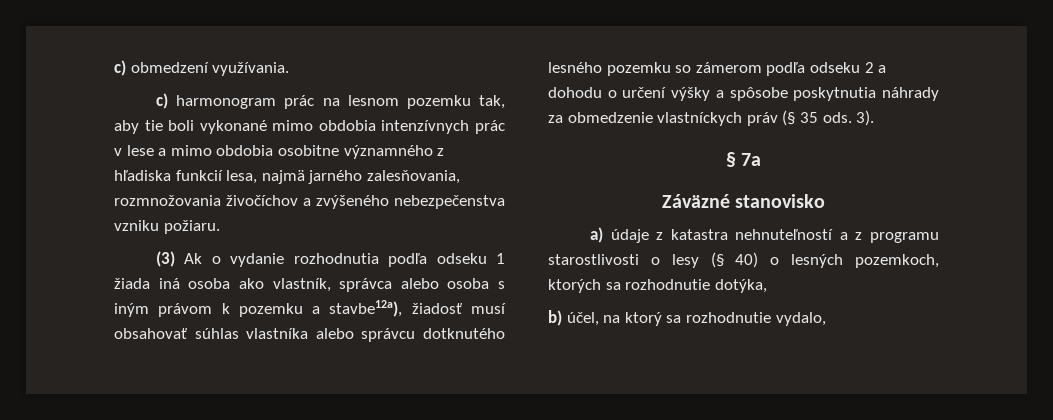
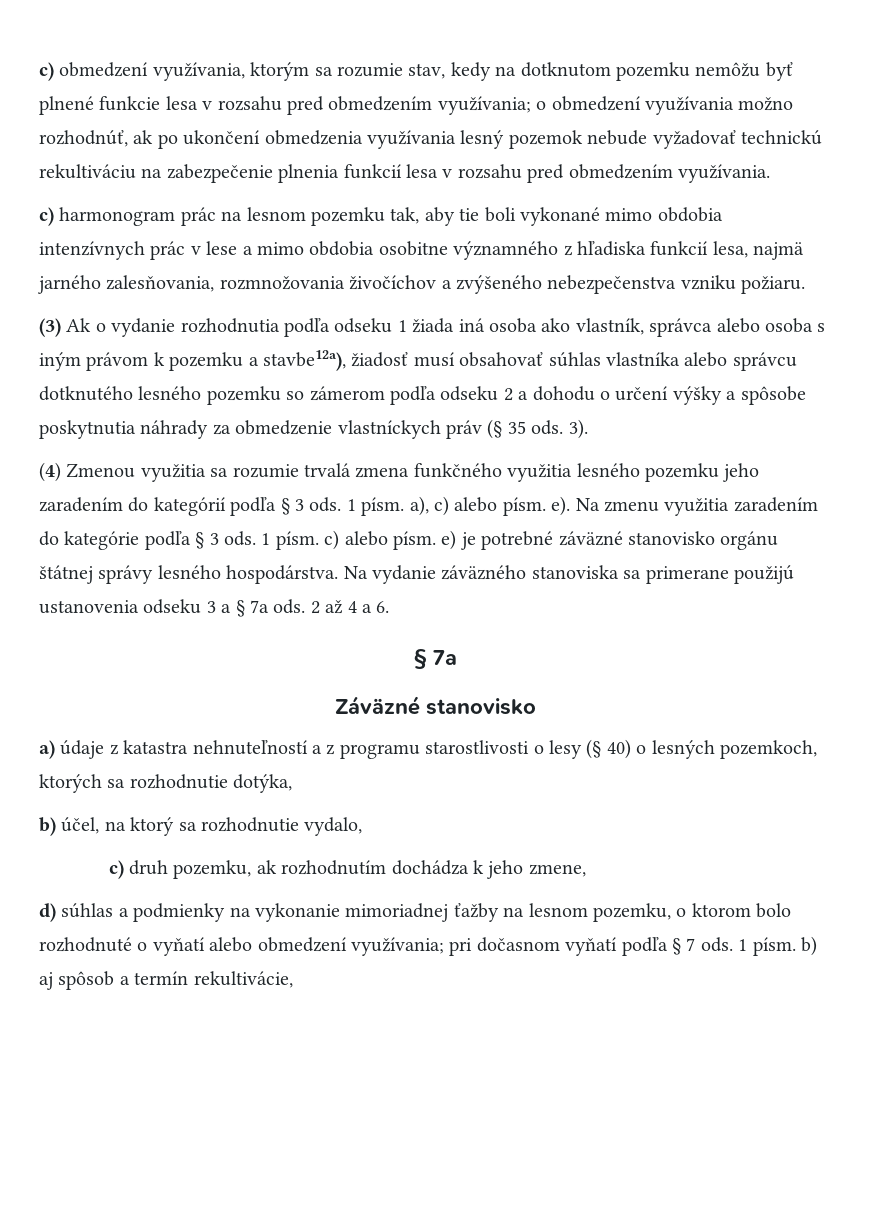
- c) obmedzení využívania.
+ c) obmedzení využívania, ktorým sa rozumie stav, kedy na dotknutom pozemku nemôžu byť plnené funkcie lesa v rozsahu pred obmedzením využívania; o obmedzení využívania možno rozhodnúť, ak po ukončení obmedzenia využívania lesný pozemok nebude vyžadovať technickú rekultiváciu na zabezpečenie plnenia funkcií lesa v rozsahu pred obmedzením využívania.
+ (4) Zmenou využitia sa rozumie trvalá zmena funkčného využitia lesného pozemku jeho zaradením do kategórií podľa § 3 ods. 1 písm. a), c) alebo písm. e). Na zmenu využitia zaradením do kategórie podľa § 3 ods. 1 písm. c) alebo písm. e) je potrebné záväzné stanovisko orgánu štátnej správy lesného hospodárstva. Na vydanie záväzného stanoviska sa primerane použijú ustanovenia odseku 3 a § 7a ods. 2 až 4 a 6.
+ c) druh pozemku, ak rozhodnutím dochádza k jeho zmene,
+ d) súhlas a podmienky na vykonanie mimoriadnej ťažby na lesnom pozemku, o ktorom bolo rozhodnuté o vyňatí alebo obmedzení využívania; pri dočasnom vyňatí podľa § 7 ods. 1 písm. b) aj spôsob a termín rekultivácie,

